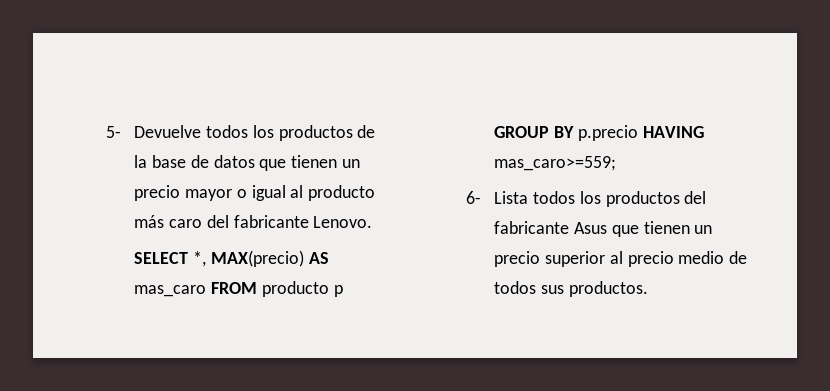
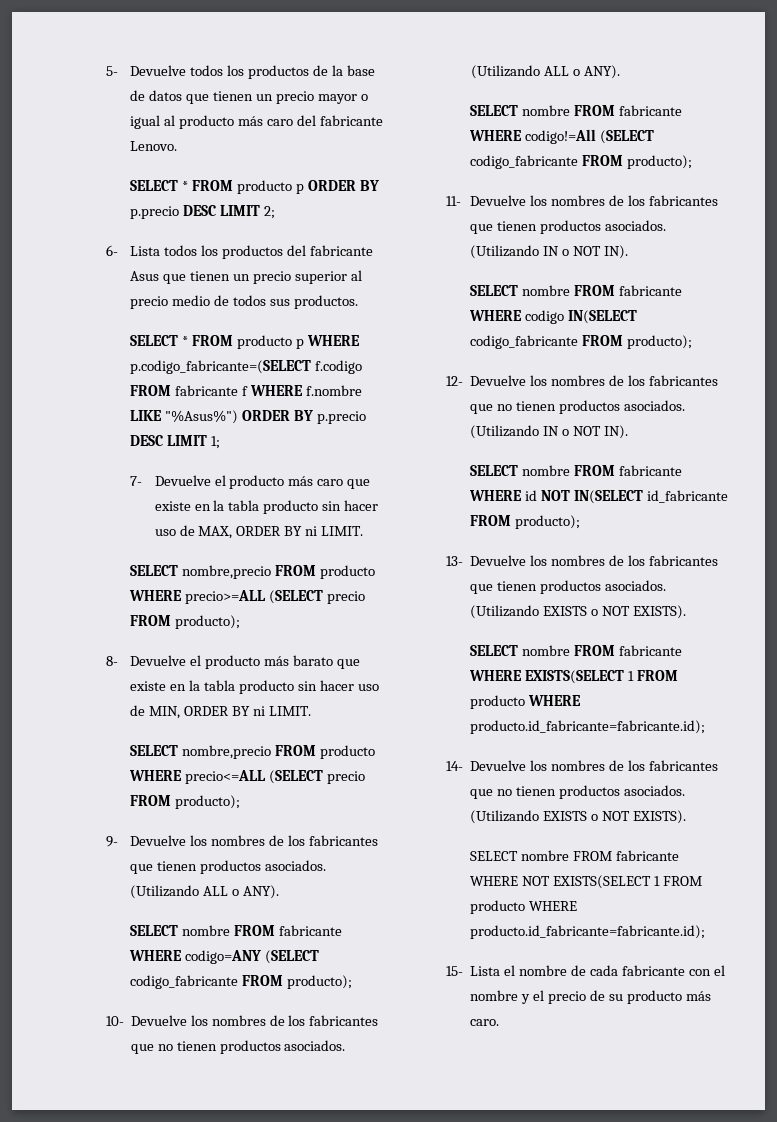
- SELECT *, MAX(precio) AS mas_caro FROM producto p GROUP BY p.precio HAVING mas_caro>=559;
+ SELECT * FROM producto p ORDER BY p.precio DESC LIMIT 2;
+ SELECT * FROM producto p WHERE p.codigo_fabricante=(SELECT f.codigo FROM fabricante f WHERE f.nombre LIKE "%Asus%") ORDER BY p.precio DESC LIMIT 1;
+ 7- Devuelve el producto más caro que existe en la tabla producto sin hacer uso de MAX, ORDER BY ni LIMIT.
+ SELECT nombre,precio FROM producto WHERE precio>=ALL (SELECT precio FROM producto);
+ 8- Devuelve el producto más barato que existe en la tabla producto sin hacer uso de MIN, ORDER BY ni LIMIT.
+ SELECT nombre,precio FROM producto WHERE precio<=ALL (SELECT precio FROM producto);
+ 9- Devuelve los nombres de los fabricantes que tienen productos asociados. (Utilizando ALL o ANY).
+ SELECT nombre FROM fabricante WHERE codigo=ANY (SELECT codigo_fabricante FROM producto);
+ 10- Devuelve los nombres de los fabricantes que no tienen productos asociados. (Utilizando ALL o ANY).
+ SELECT nombre FROM fabricante WHERE codigo!=All (SELECT codigo_fabricante FROM producto);
+ 11- Devuelve los nombres de los fabricantes que tienen productos asociados. (Utilizando IN o NOT IN).
+ SELECT nombre FROM fabricante WHERE codigo IN(SELECT codigo_fabricante FROM producto);
+ 12- Devuelve los nombres de los fabricantes que no tienen productos asociados. (Utilizando IN o NOT IN).
+ SELECT nombre FROM fabricante WHERE id NOT IN(SELECT id_fabricante FROM producto);
+ 13- Devuelve los nombres de los fabricantes que tienen productos asociados. (Utilizando EXISTS o NOT EXISTS).
+ SELECT nombre FROM fabricante WHERE EXISTS(SELECT 1 FROM producto WHERE producto.id_fabricante=fabricante.id);
+ 14- Devuelve los nombres de los fabricantes que no tienen productos asociados. (Utilizando EXISTS o NOT EXISTS).
+ SELECT nombre FROM fabricante WHERE NOT EXISTS(SELECT 1 FROM producto WHERE producto.id_fabricante=fabricante.id);
+ 15- Lista el nombre de cada fabricante con el nombre y el precio de su producto más caro.

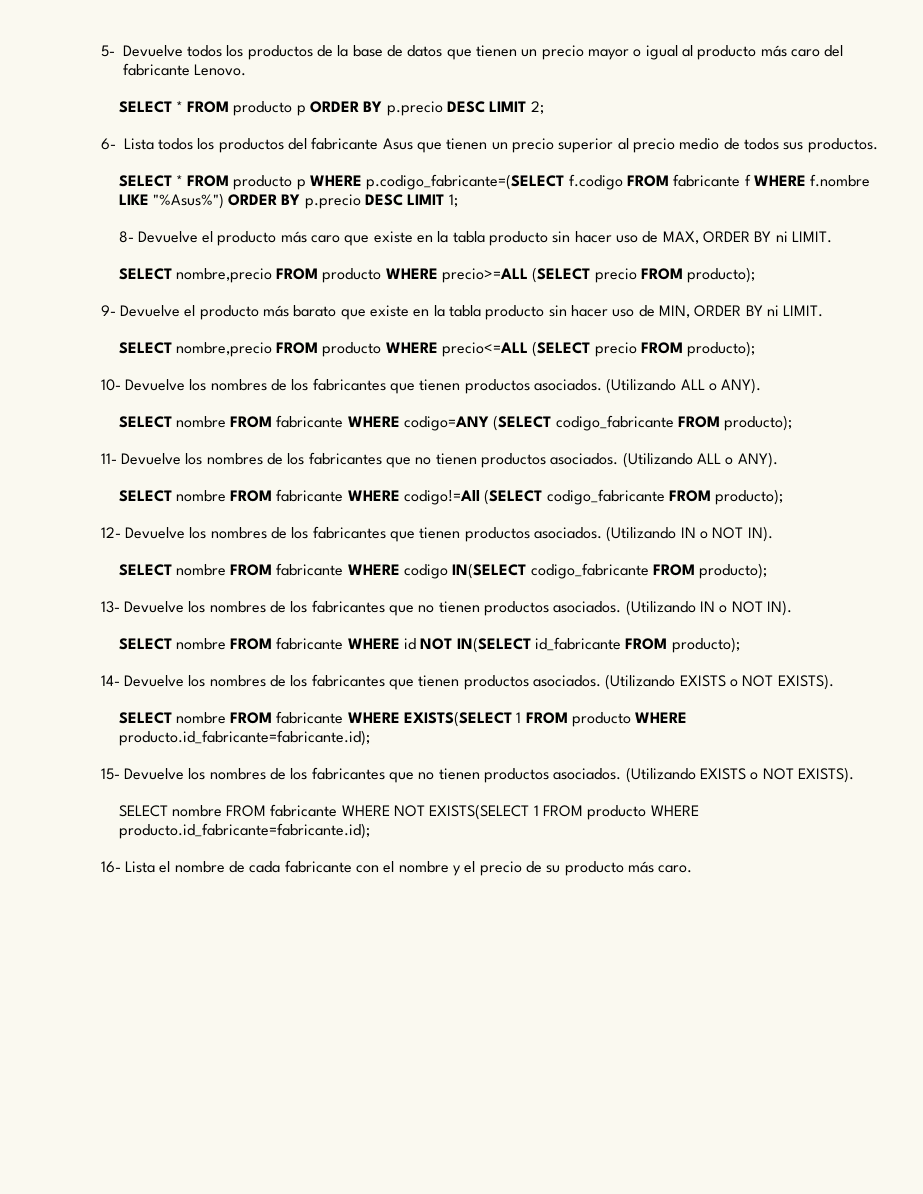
- 7- Devuelve el producto más caro que existe en la tabla producto sin hacer uso de MAX, ORDER BY ni LIMIT.
+ 8- Devuelve el producto más caro que existe en la tabla producto sin hacer uso de MAX, ORDER BY ni LIMIT.
- 8- Devuelve el producto más barato que existe en la tabla producto sin hacer uso de MIN, ORDER BY ni LIMIT.
+ 9- Devuelve el producto más barato que existe en la tabla producto sin hacer uso de MIN, ORDER BY ni LIMIT.
- 9- Devuelve los nombres de los fabricantes que tienen productos asociados.
+ 10- Devuelve los nombres de los fabricantes que tienen productos asociados.
- 10- Devuelve los nombres de los fabricantes que no tienen productos asociados.
+ 11- Devuelve los nombres de los fabricantes que no tienen productos asociados.
- 11- Devuelve los nombres de los fabricantes que tienen productos asociados.
+ 12- Devuelve los nombres de los fabricantes que tienen productos asociados.
- 12- Devuelve los nombres de los fabricantes que no tienen productos asociados.
+ 13- Devuelve los nombres de los fabricantes que no tienen productos asociados.
- 13- Devuelve los nombres de los fabricantes que tienen productos asociados.
+ 14- Devuelve los nombres de los fabricantes que tienen productos asociados.
- 14- Devuelve los nombres de los fabricantes que no tienen productos asociados.
+ 15- Devuelve los nombres de los fabricantes que no tienen productos asociados.
- 15- Lista el nombre de cada fabricante con el nombre y el precio de su producto más caro.
+ 16- Lista el nombre de cada fabricante con el nombre y el precio de su producto más caro.

